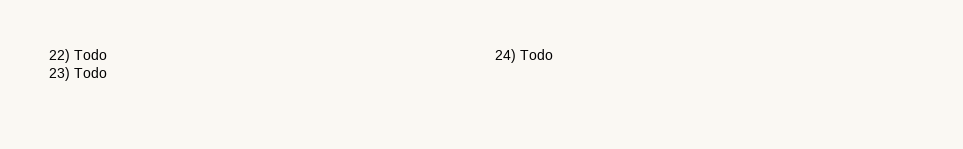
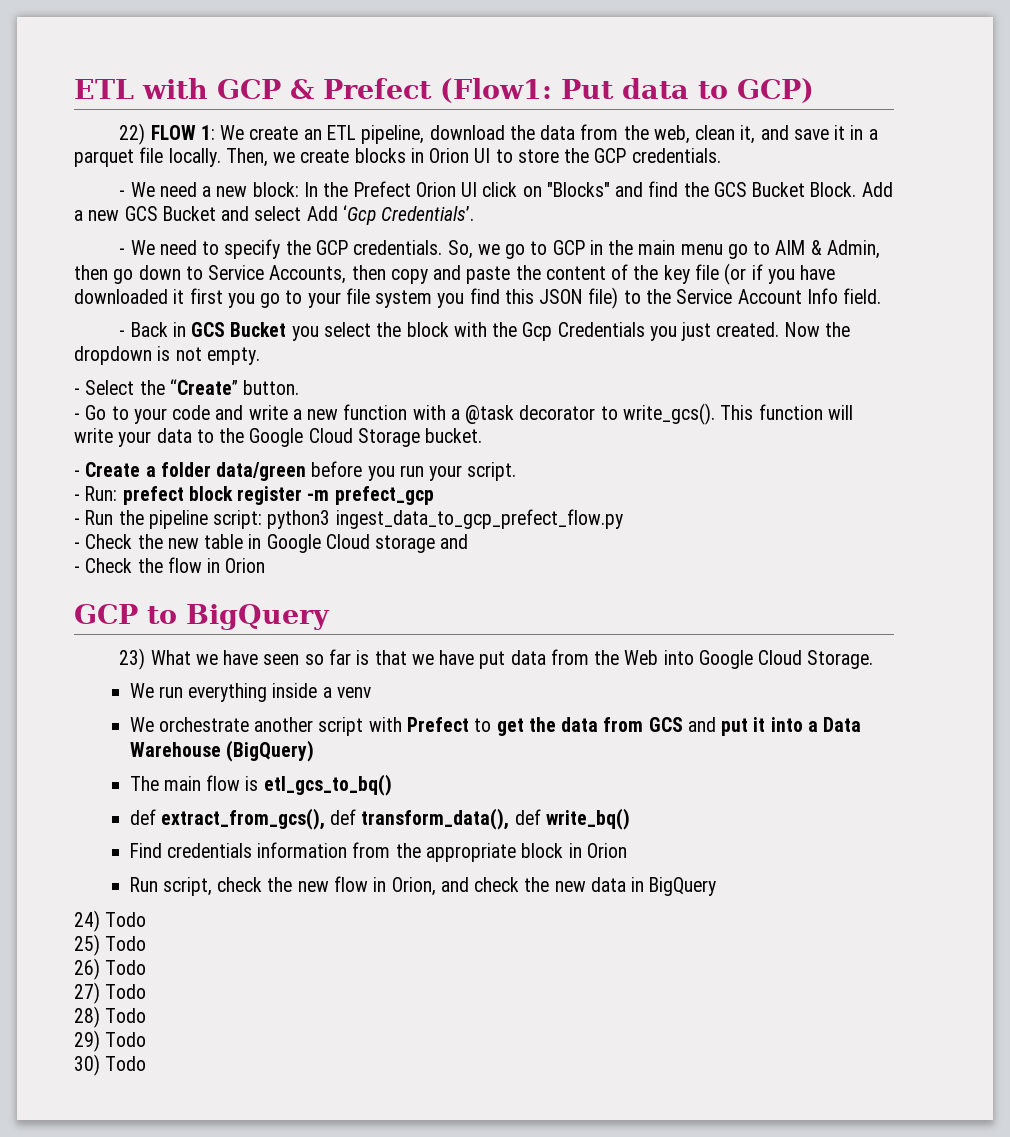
- 22) Todo
- 23) Todo
+ ETL with GCP & Prefect (Flow1: Put data to GCP)
+ 22) FLOW 1: We create an ETL pipeline, download the data from the web, clean it, and save it in a parquet file locally. Then, we create blocks in Orion UI to store the GCP credentials.
+ - We need a new block: In the Prefect Orion UI click on "Blocks" and find the GCS Bucket Block. Add a new GCS Bucket and select Add ‘Gcp Credentials’.
+ - We need to specify the GCP credentials. So, we go to GCP in the main menu go to AIM & Admin, then go down to Service Accounts, then copy and paste the content of the key file (or if you have downloaded it first you go to your file system you find this JSON file) to the Service Account Info field.
+ - Back in GCS Bucket you select the block with the Gcp Credentials you just created. Now the dropdown is not empty.
+ - Select the “Create” button.
+ - Go to your code and write a new function with a @task decorator to write_gcs(). This function will write your data to the Google Cloud Storage bucket.
+ - Create a folder data/green before you run your script.
+ - Run: prefect block register -m prefect_gcp
+ - Run the pipeline script: python3 ingest_data_to_gcp_prefect_flow.py
+ - Check the new table in Google Cloud storage and
+ - Check the flow in Orion
+ GCP to BigQuery
+ 23) What we have seen so far is that we have put data from the Web into Google Cloud Storage.
+ We run everything inside a venv
+ We orchestrate another script with Prefect to get the data from GCS and put it into a Data Warehouse (BigQuery)
+ The main flow is etl_gcs_to_bq()
+ def extract_from_gcs(), def transform_data(), def write_bq()
+ Find credentials information from the appropriate block in Orion
+ Run script, check the new flow in Orion, and check the new data in BigQuery
  24) Todo
+ 25) Todo
+ 26) Todo
+ 27) Todo
+ 28) Todo
+ 29) Todo
+ 30) Todo

